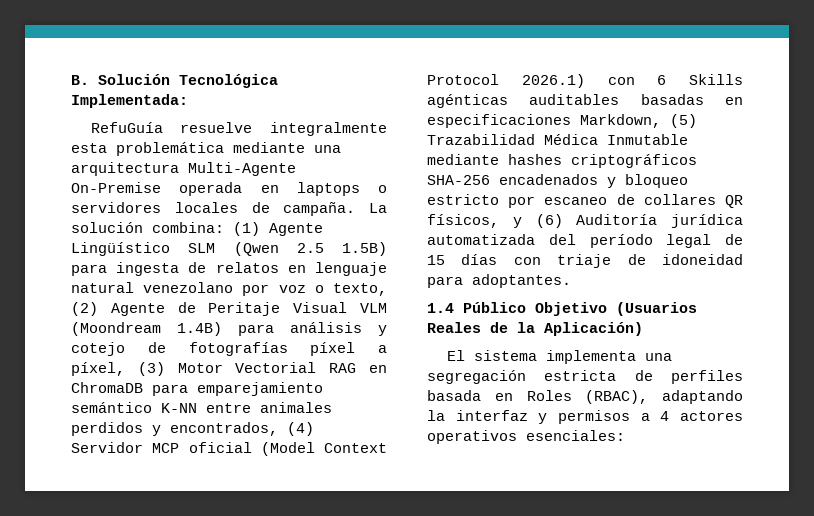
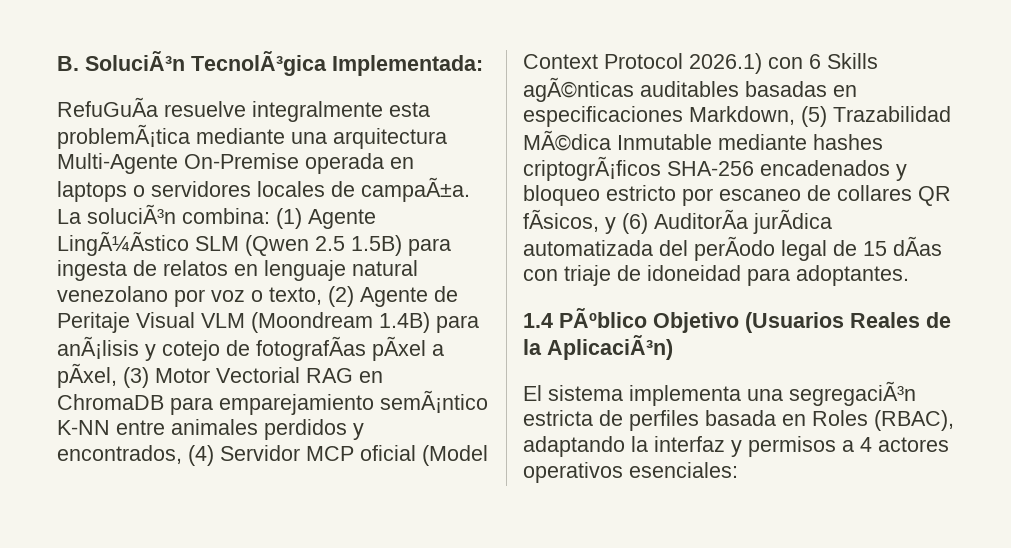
- B. Solución Tecnológica Implementada:
+ B. SoluciÃ³n TecnolÃ³gica Implementada:
- RefuGuía resuelve integralmente esta problemática mediante una arquitectura Multi-Agente On-Premise operada en laptops o servidores locales de campaña. La solución combina:
+ RefuGuÃa resuelve integralmente esta problemÃ¡tica mediante una arquitectura Multi-Agente On-Premise operada en laptops o servidores locales de campaÃ±a. La soluciÃ³n combina:
- (1) Agente Lingüístico SLM (Qwen 2.5 1.5B) para ingesta de relatos en lenguaje natural venezolano por voz o texto, (2) Agente de Peritaje Visual VLM (Moondream 1.4B) para análisis y cotejo de fotografías píxel a píxel, (3) Motor Vectorial RAG en ChromaDB para emparejamiento semántico K-NN entre animales perdidos y encontrados, (4) Servidor MCP oficial (Model Context Protocol 2026.1) con 6 Skills agénticas auditables basadas en especificaciones Markdown, (5) Trazabilidad Médica Inmutable mediante hashes criptográficos SHA-256 encadenados y bloqueo estricto por escaneo de collares QR físicos, y (6) Auditoría jurídica automatizada del período legal de 15 días con triaje de idoneidad para adoptantes.
+ (1) Agente LingÃ¼Ãstico SLM (Qwen 2.5 1.5B) para ingesta de relatos en lenguaje natural venezolano por voz o texto, (2) Agente de Peritaje Visual VLM (Moondream 1.4B) para anÃ¡lisis y cotejo de fotografÃas pÃxel a pÃxel, (3) Motor Vectorial RAG en ChromaDB para emparejamiento semÃ¡ntico K-NN entre animales perdidos y encontrados, (4) Servidor MCP oficial (Model Context Protocol 2026.1) con 6 Skills agÃ©nticas auditables basadas en especificaciones Markdown, (5) Trazabilidad MÃ©dica Inmutable mediante hashes criptogrÃ¡ficos SHA-256 encadenados y bloqueo estricto por escaneo de collares QR fÃsicos, y (6) AuditorÃa jurÃdica automatizada del perÃodo legal de 15 dÃas con triaje de idoneidad para adoptantes.
- 1.4 Público Objetivo (Usuarios Reales de la Aplicación)
+ 1.4 PÃºblico Objetivo (Usuarios Reales de la AplicaciÃ³n)
- El sistema implementa una segregación estricta de perfiles basada en Roles (RBAC), adaptando la interfaz y permisos a 4 actores operativos esenciales:
+ El sistema implementa una segregaciÃ³n estricta de perfiles basada en Roles (RBAC), adaptando la interfaz y permisos a 4 actores operativos esenciales:

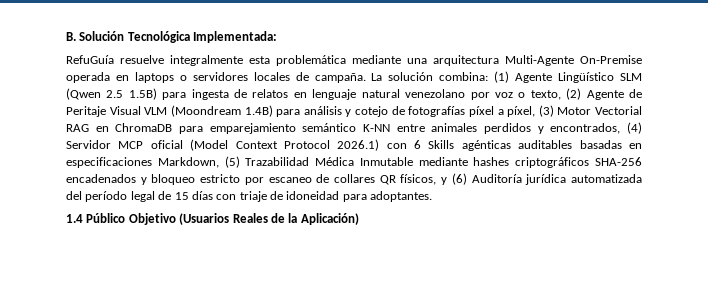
- B. SoluciÃ³n TecnolÃ³gica Implementada:
+ B. Solución Tecnológica Implementada:
- RefuGuÃa resuelve integralmente esta problemÃ¡tica mediante una arquitectura Multi-Agente On-Premise operada en laptops o servidores locales de campaÃ±a. La soluciÃ³n combina:
+ RefuGuía resuelve integralmente esta problemática mediante una arquitectura Multi-Agente On-Premise operada en laptops o servidores locales de campaña. La solución combina:
- (1) Agente LingÃ¼Ãstico SLM (Qwen 2.5 1.5B) para ingesta de relatos en lenguaje natural venezolano por voz o texto, (2) Agente de Peritaje Visual VLM (Moondream 1.4B) para anÃ¡lisis y cotejo de fotografÃas pÃxel a pÃxel, (3) Motor Vectorial RAG en ChromaDB para emparejamiento semÃ¡ntico K-NN entre animales perdidos y encontrados, (4) Servidor MCP oficial (Model Context Protocol 2026.1) con 6 Skills agÃ©nticas auditables basadas en especificaciones Markdown, (5) Trazabilidad MÃ©dica Inmutable mediante hashes criptogrÃ¡ficos SHA-256 encadenados y bloqueo estricto por escaneo de collares QR fÃsicos, y (6) AuditorÃa jurÃdica automatizada del perÃodo legal de 15 dÃas con triaje de idoneidad para adoptantes.
+ (1) Agente Lingüístico SLM (Qwen 2.5 1.5B) para ingesta de relatos en lenguaje natural venezolano por voz o texto, (2) Agente de Peritaje Visual VLM (Moondream 1.4B) para análisis y cotejo de fotografías píxel a píxel, (3) Motor Vectorial RAG en ChromaDB para emparejamiento semántico K-NN entre animales perdidos y encontrados, (4) Servidor MCP oficial (Model Context Protocol 2026.1) con 6 Skills agénticas auditables basadas en especificaciones Markdown, (5) Trazabilidad Médica Inmutable mediante hashes criptográficos SHA-256 encadenados y bloqueo estricto por escaneo de collares QR físicos, y (6) Auditoría jurídica automatizada del período legal de 15 días con triaje de idoneidad para adoptantes.
- 1.4 PÃºblico Objetivo (Usuarios Reales de la AplicaciÃ³n)
- El sistema implementa una segregaciÃ³n estricta de perfiles basada en Roles (RBAC), adaptando la interfaz y permisos a 4 actores operativos esenciales:
+ 1.4 Público Objetivo (Usuarios Reales de la Aplicación)

